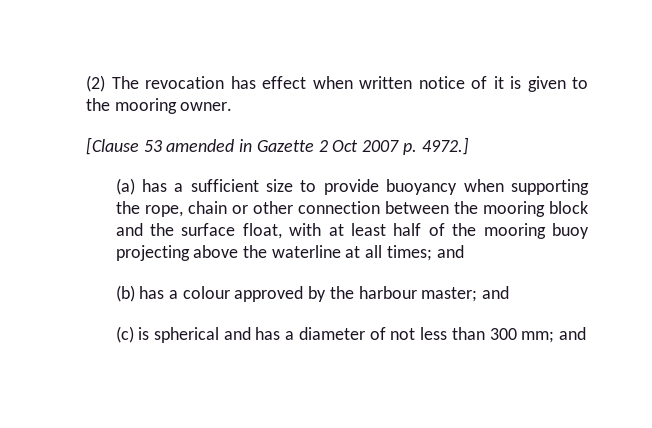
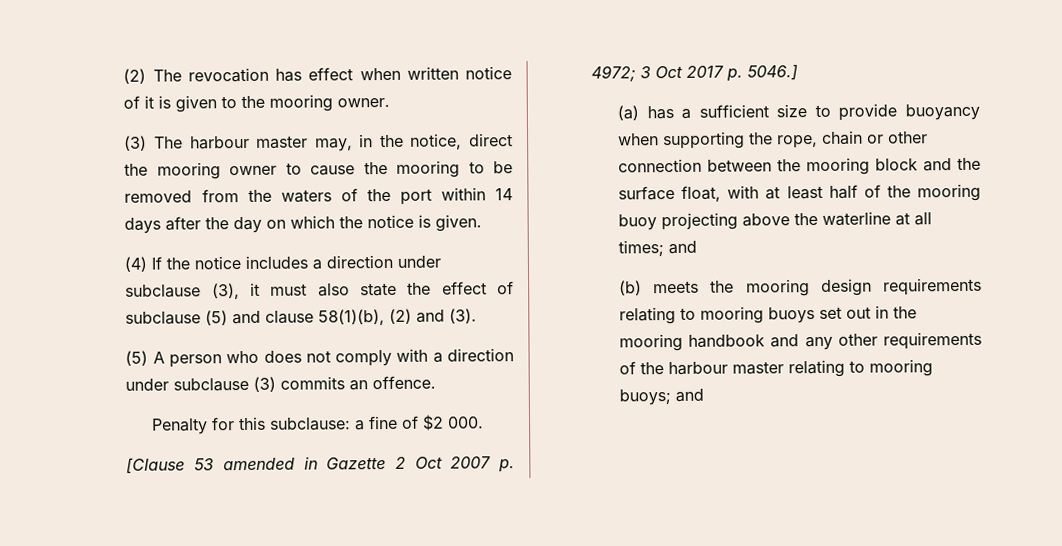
+ (3) The harbour master may, in the notice, direct the mooring owner to cause the mooring to be removed from the waters of the port within 14 days after the day on which the notice is given.
+ (4) If the notice includes a direction under subclause (3), it must also state the effect of subclause (5) and clause 58(1)(b), (2) and (3).
+ (5) A person who does not comply with a direction under subclause (3) commits an offence.
+ Penalty for this subclause: a fine of $2 000.
- [Clause 53 amended in Gazette 2 Oct 2007 p. 4972.]
+ [Clause 53 amended in Gazette 2 Oct 2007 p. 4972; 3 Oct 2017 p. 5046.]
- (b) has a colour approved by the harbour master; and
- (c) is spherical and has a diameter of not less than 300 mm; and
+ (b) meets the mooring design requirements relating to mooring buoys set out in the mooring handbook and any other requirements of the harbour master relating to mooring buoys; and

